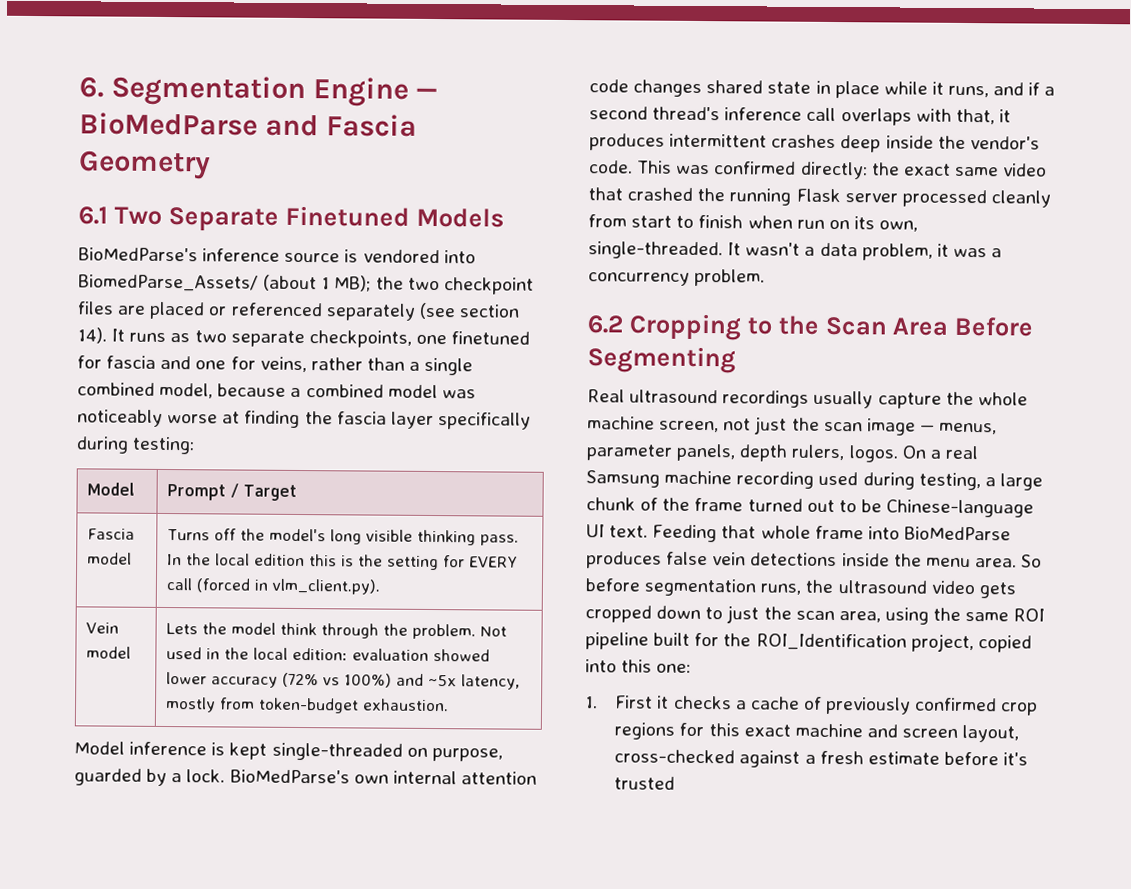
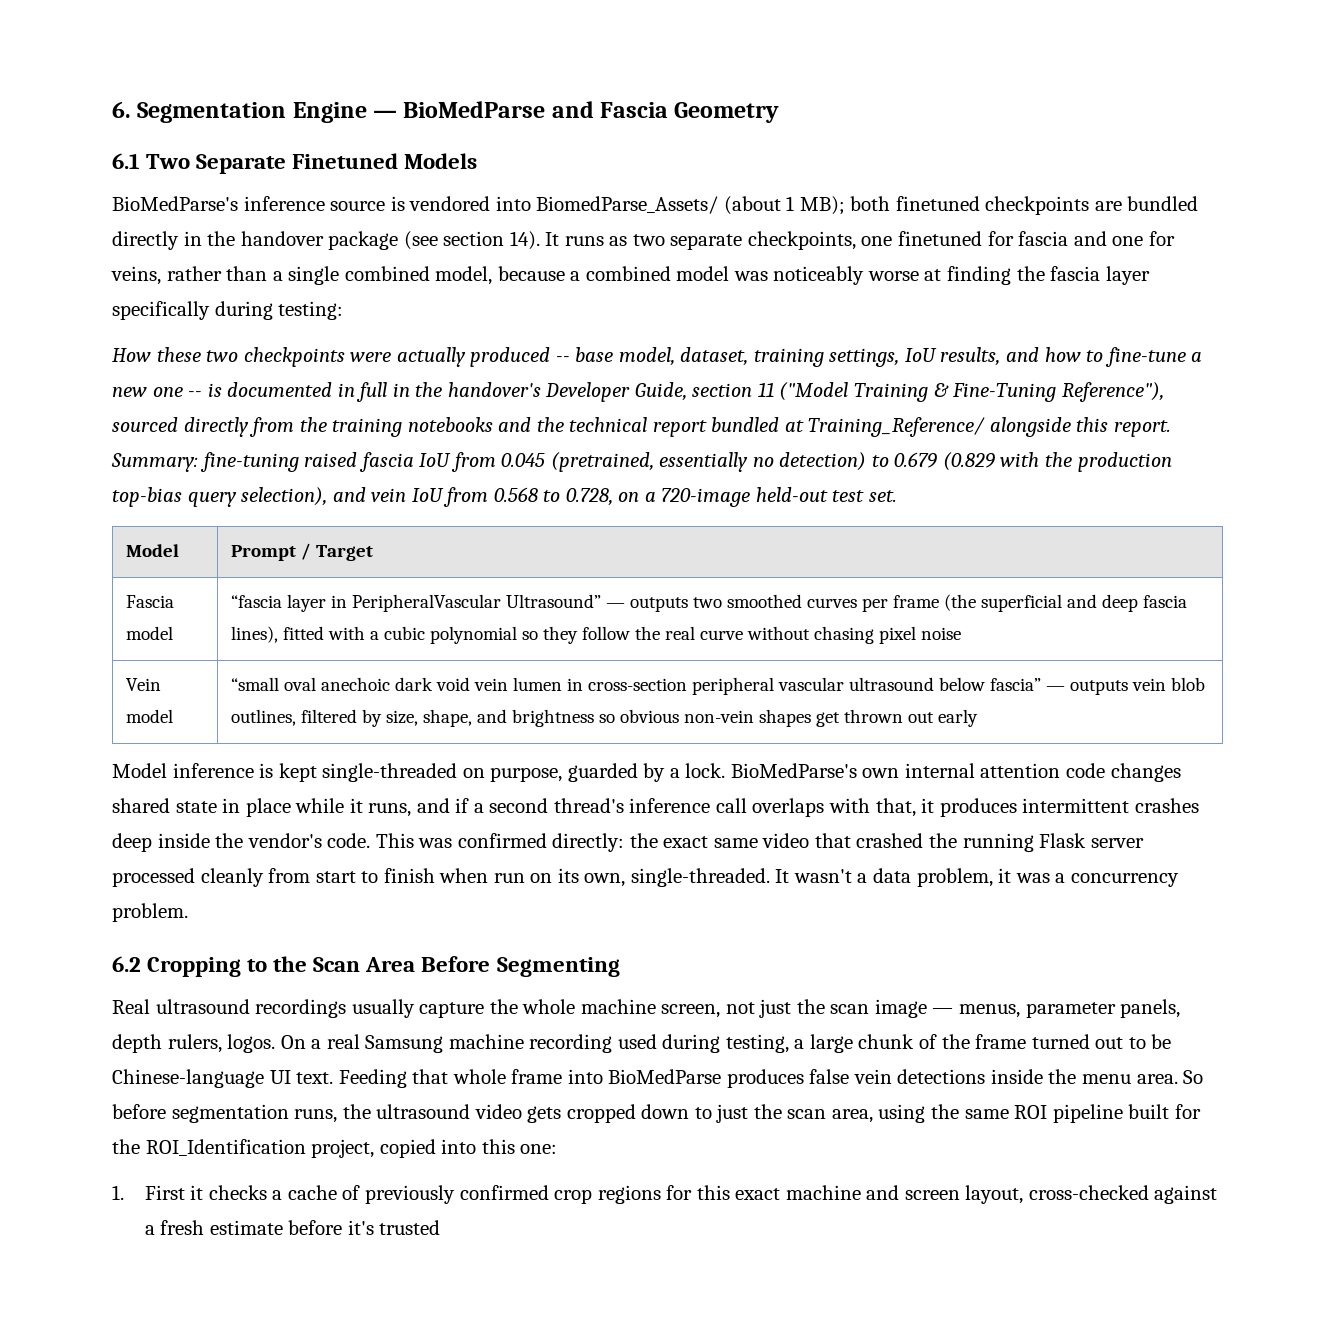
- BioMedParse's inference source is vendored into BiomedParse_Assets/ (about 1 MB); the two checkpoint files are placed or referenced separately (see section 14).
+ BioMedParse's inference source is vendored into BiomedParse_Assets/ (about 1 MB); both finetuned checkpoints are bundled directly in the handover package (see section 14).
+ How these two checkpoints were actually produced -- base model, dataset, training settings, IoU results, and how to fine-tune a new one -- is documented in full in the handover's Developer Guide, section 11 ("Model Training & Fine-Tuning Reference"), sourced directly from the training notebooks and the technical report bundled at Training_Reference/ alongside this report. Summary: fine-tuning raised fascia IoU from 0.045 (pretrained, essentially no detection) to 0.679 (0.829 with the production top-bias query selection), and vein IoU from 0.568 to 0.728, on a 720-image held-out test set.
- Fascia model | Turns off the model's long visible thinking pass. In the local edition this is the setting for EVERY call (forced in vlm_client.py).
- Vein model | Lets the model think through the problem. Not used in the local edition: evaluation showed lower accuracy (72% vs 100%) and ~5x latency, mostly from token-budget exhaustion.
+ Fascia model | “fascia layer in PeripheralVascular Ultrasound” — outputs two smoothed curves per frame (the superficial and deep fascia lines), fitted with a cubic polynomial so they follow the real curve without chasing pixel noise
+ Vein model | “small oval anechoic dark void vein lumen in cross-section peripheral vascular ultrasound below fascia” — outputs vein blob outlines, filtered by size, shape, and brightness so obvious non-vein shapes get thrown out early

